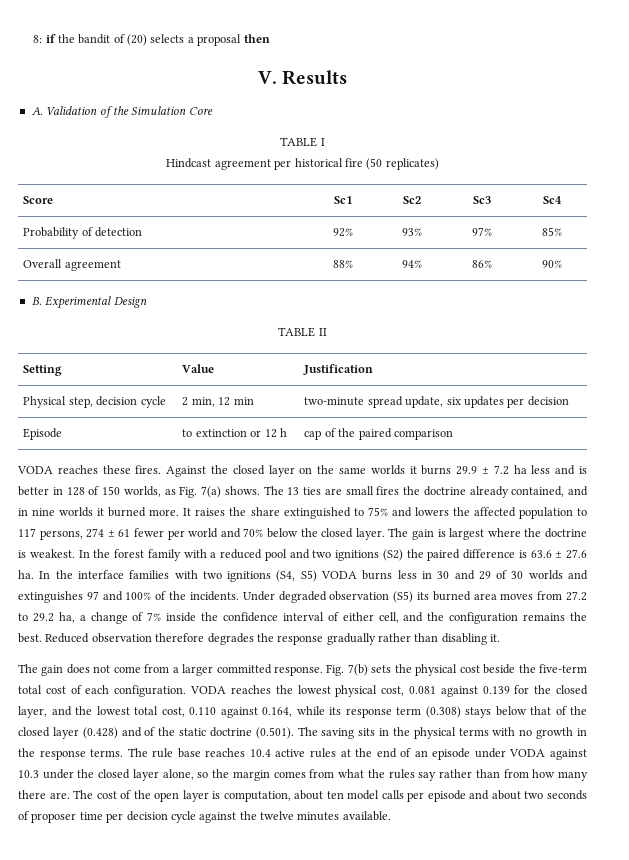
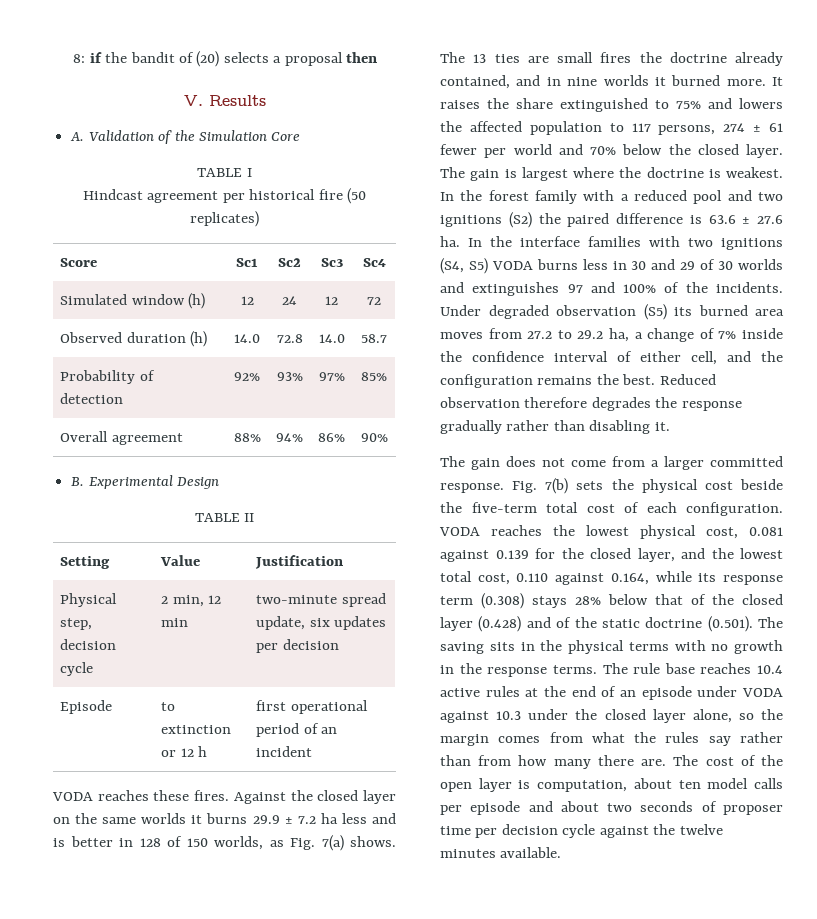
+ Simulated window (h) | 12 | 24 | 12 | 72
+ Observed duration (h) | 14.0 | 72.8 | 14.0 | 58.7
- Episode | to extinction or 12 h | cap of the paired comparison
+ Episode | to extinction or 12 h | first operational period of an incident
- VODA reaches the lowest physical cost, 0.081 against 0.139 for the closed layer, and the lowest total cost, 0.110 against 0.164, while its response term (0.308) stays below that of the closed layer (0.428) and of the static doctrine (0.501). The saving sits in the physical terms with no growth in the response terms.
+ VODA reaches the lowest physical cost, 0.081 against 0.139 for the closed layer, and the lowest total cost, 0.110 against 0.164, while its response term (0.308) stays 28% below that of the closed layer (0.428) and of the static doctrine (0.501). The saving sits in the physical terms with no growth in the response terms.

